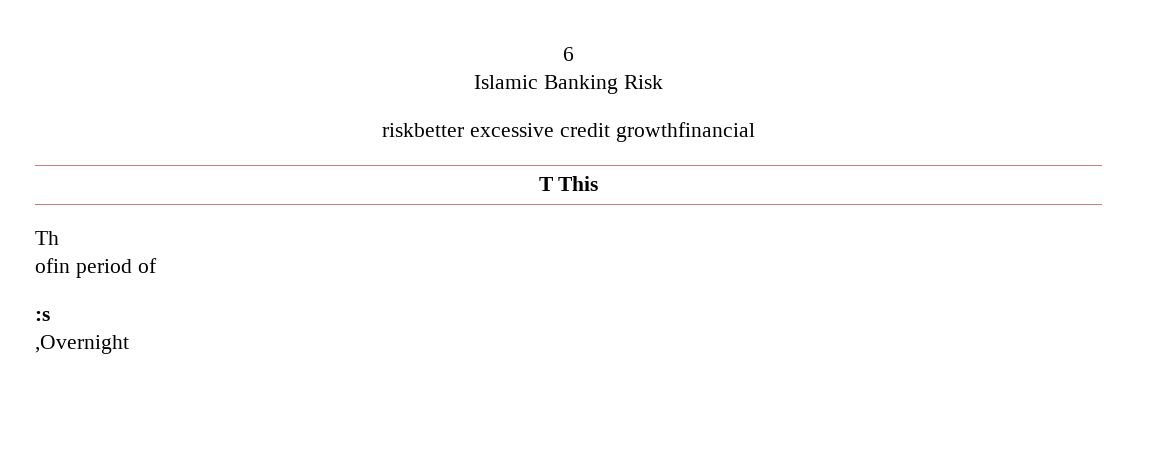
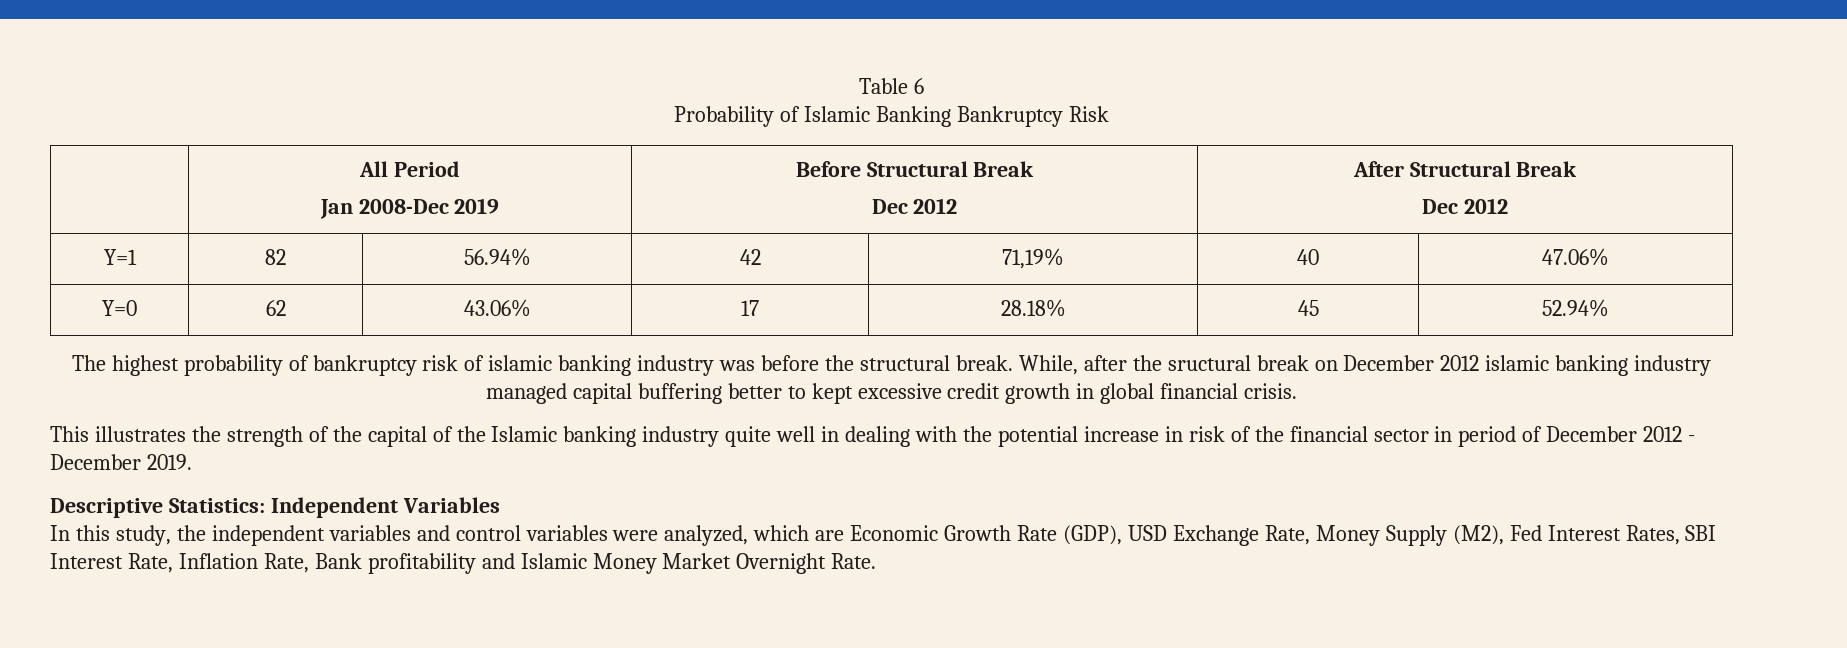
- 6
+ Table 6
- Islamic Banking Risk
+ Probability of Islamic Banking Bankruptcy Risk
- riskbetter excessive credit growthfinancial
- T This
- Th
- ofin period of
- :s
- ,Overnight
+ | All Period
+ Jan 2008-Dec 2019 | Before Structural Break
+ Dec 2012 | After Structural Break
+ Dec 2012
+ Y=1 | 82 | 56.94% | 42 | 71,19% | 40 | 47.06%
+ Y=0 | 62 | 43.06% | 17 | 28.18% | 45 | 52.94%
+ The highest probability of bankruptcy risk of islamic banking industry was before the structural break. While, after the sructural break on December 2012 islamic banking industry managed capital buffering better to kept excessive credit growth in global financial crisis.
+ This illustrates the strength of the capital of the Islamic banking industry quite well in dealing with the potential increase in risk of the financial sector in period of December 2012 - December 2019.
+ Descriptive Statistics: Independent Variables
+ In this study, the independent variables and control variables were analyzed, which are Economic Growth Rate (GDP), USD Exchange Rate, Money Supply (M2), Fed Interest Rates, SBI Interest Rate, Inflation Rate, Bank profitability and Islamic Money Market Overnight Rate.

